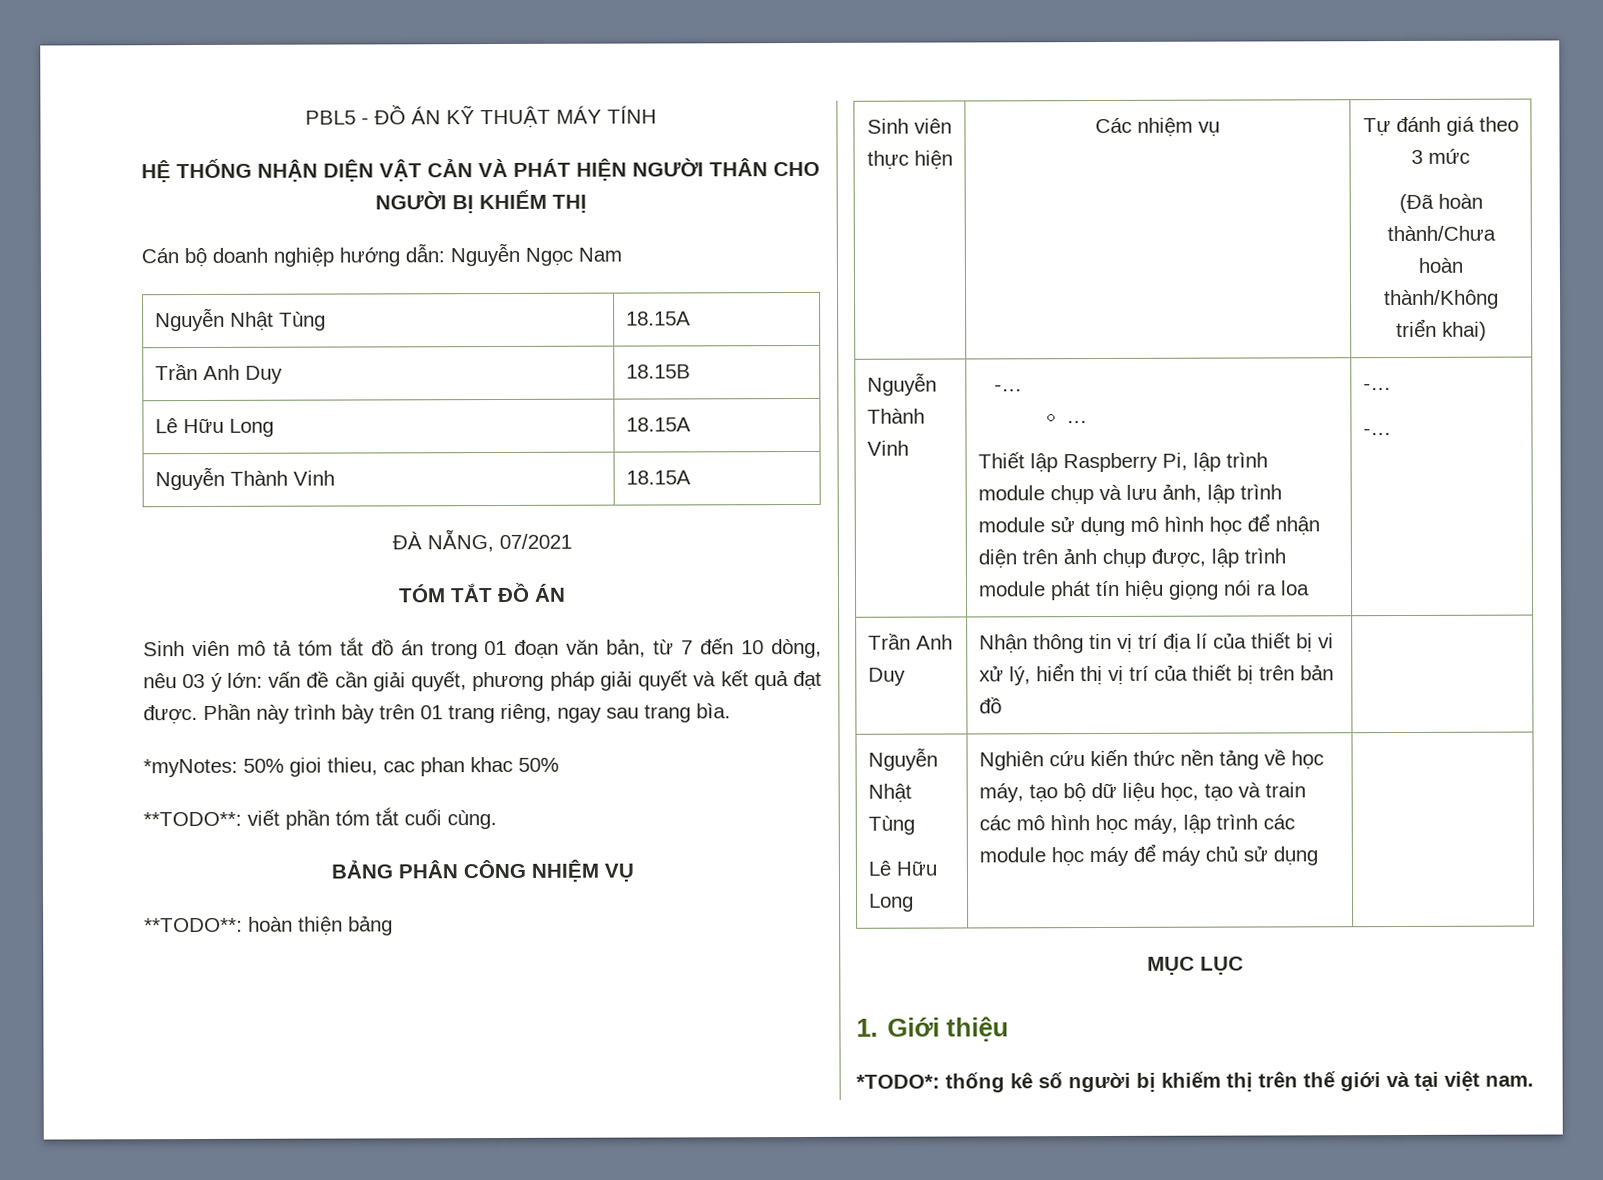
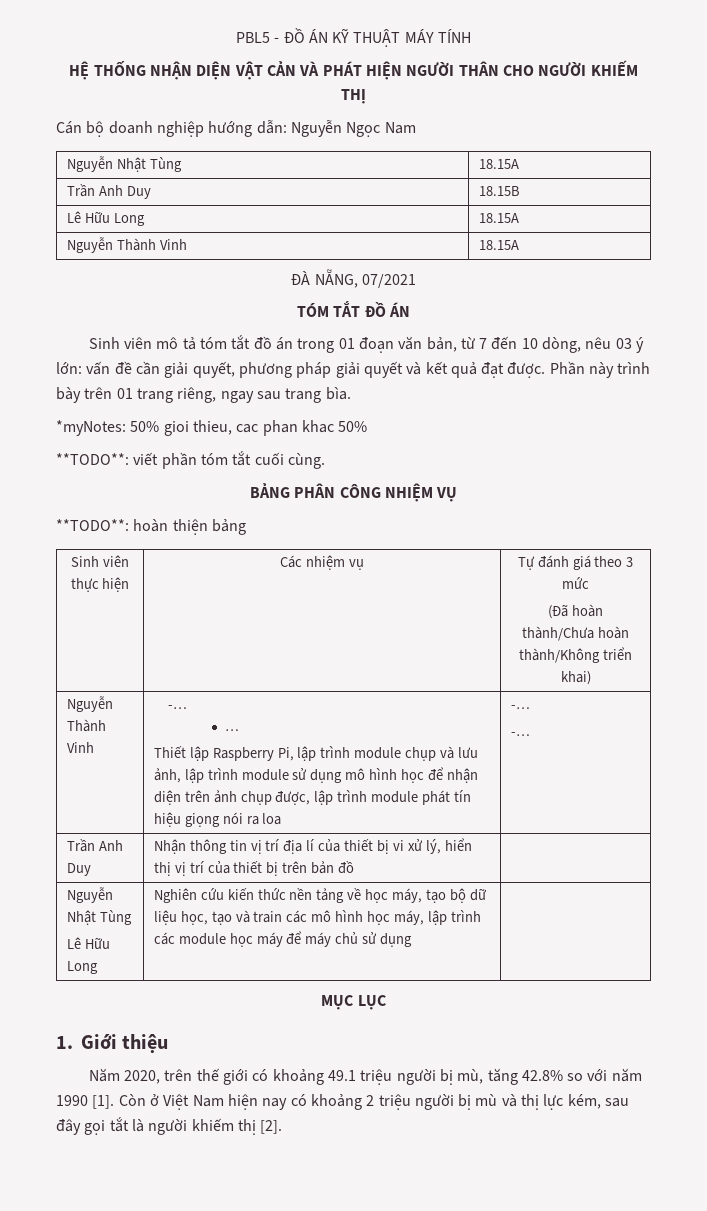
- HỆ THỐNG NHẬN DIỆN VẬT CẢN VÀ PHÁT HIỆN NGƯỜI THÂN CHO NGƯỜI BỊ KHIẾM THỊ
+ HỆ THỐNG NHẬN DIỆN VẬT CẢN VÀ PHÁT HIỆN NGƯỜI THÂN CHO NGƯỜI KHIẾM THỊ
- *TODO*: thống kê số người bị khiếm thị trên thế giới và tại việt nam.
+ Năm 2020, trên thế giới có khoảng 49.1 triệu người bị mù, tăng 42.8% so với năm 1990 [1]. Còn ở Việt Nam hiện nay có khoảng 2 triệu người bị mù và thị lực kém, sau đây gọi tắt là người khiếm thị [2].

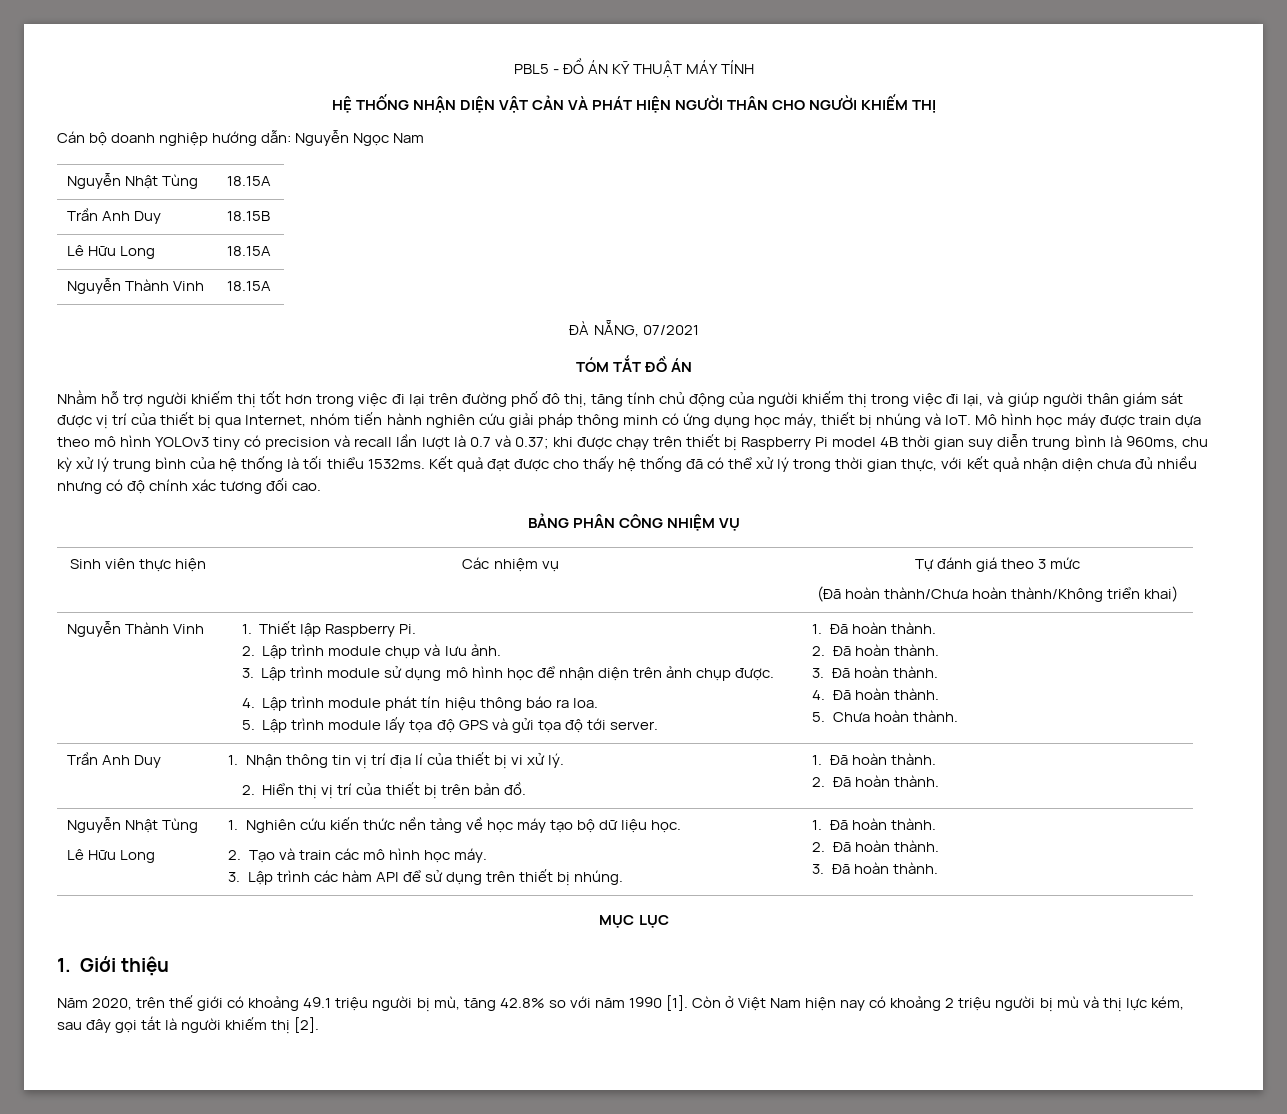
- Sinh viên mô tả tóm tắt đồ án trong 01 đoạn văn bản, từ 7 đến 10 dòng, nêu 03 ý lớn: vấn đề cần giải quyết, phương pháp giải quyết và kết quả đạt được. Phần này trình bày trên 01 trang riêng, ngay sau trang bìa.
- *myNotes: 50% gioi thieu, cac phan khac 50%
- **TODO**: viết phần tóm tắt cuối cùng.
+ Nhằm hỗ trợ người khiếm thị tốt hơn trong việc đi lại trên đường phố đô thị, tăng tính chủ động của người khiếm thị trong việc đi lại, và giúp người thân giám sát được vị trí của thiết bị qua Internet, nhóm tiến hành nghiên cứu giải pháp thông minh có ứng dụng học máy, thiết bị nhúng và IoT. Mô hình học máy được train dựa theo mô hình YOLOv3 tiny có precision và recall lần lượt là 0.7 và 0.37; khi được chạy trên thiết bị Raspberry Pi model 4B thời gian suy diễn trung bình là 960ms, chu kỳ xử lý trung bình của hệ thống là tối thiểu 1532ms. Kết quả đạt được cho thấy hệ thống đã có thể xử lý trong thời gian thực, với kết quả nhận diện chưa đủ nhiều nhưng có độ chính xác tương đối cao.
- **TODO**: hoàn thiện bảng
- Nguyễn Thành Vinh | -…
- …
- Thiết lập Raspberry Pi, lập trình module chụp và lưu ảnh, lập trình module sử dụng mô hình học để nhận diện trên ảnh chụp được, lập trình module phát tín hiệu giọng nói ra loa | -…
- -…
- Trần Anh Duy | Nhận thông tin vị trí địa lí của thiết bị vi xử lý, hiển thị vị trí của thiết bị trên bản đồ |
+ Nguyễn Thành Vinh | 1. Thiết lập Raspberry Pi.
+ 2. Lập trình module chụp và lưu ảnh.
+ 3. Lập trình module sử dụng mô hình học để nhận diện trên ảnh chụp được.
+ 4. Lập trình module phát tín hiệu thông báo ra loa.
+ 5. Lập trình module lấy tọa độ GPS và gửi tọa độ tới server. | 1. Đã hoàn thành.
+ 2. Đã hoàn thành.
+ 3. Đã hoàn thành.
+ 4. Đã hoàn thành.
+ 5. Chưa hoàn thành.
+ Trần Anh Duy | 1. Nhận thông tin vị trí địa lí của thiết bị vi xử lý.
+ 2. Hiển thị vị trí của thiết bị trên bản đồ. | 1. Đã hoàn thành.
+ 2. Đã hoàn thành.
- Nghiên cứu kiến thức nền tảng về học máy, tạo bộ dữ liệu học, tạo và train các mô hình học máy, lập trình các module học máy để máy chủ sử dụng
+ 1. Nghiên cứu kiến thức nền tảng về học máy tạo bộ dữ liệu học.
+ 2. Tạo và train các mô hình học máy.
+ 3. Lập trình các hàm API để sử dụng trên thiết bị nhúng. | 1. Đã hoàn thành.
+ 2. Đã hoàn thành.
+ 3. Đã hoàn thành.

